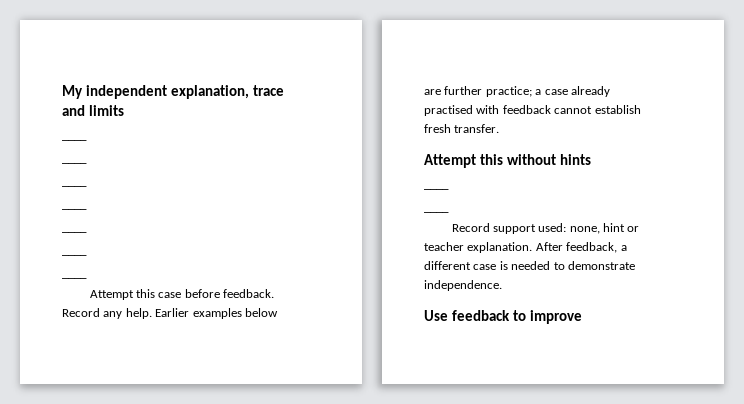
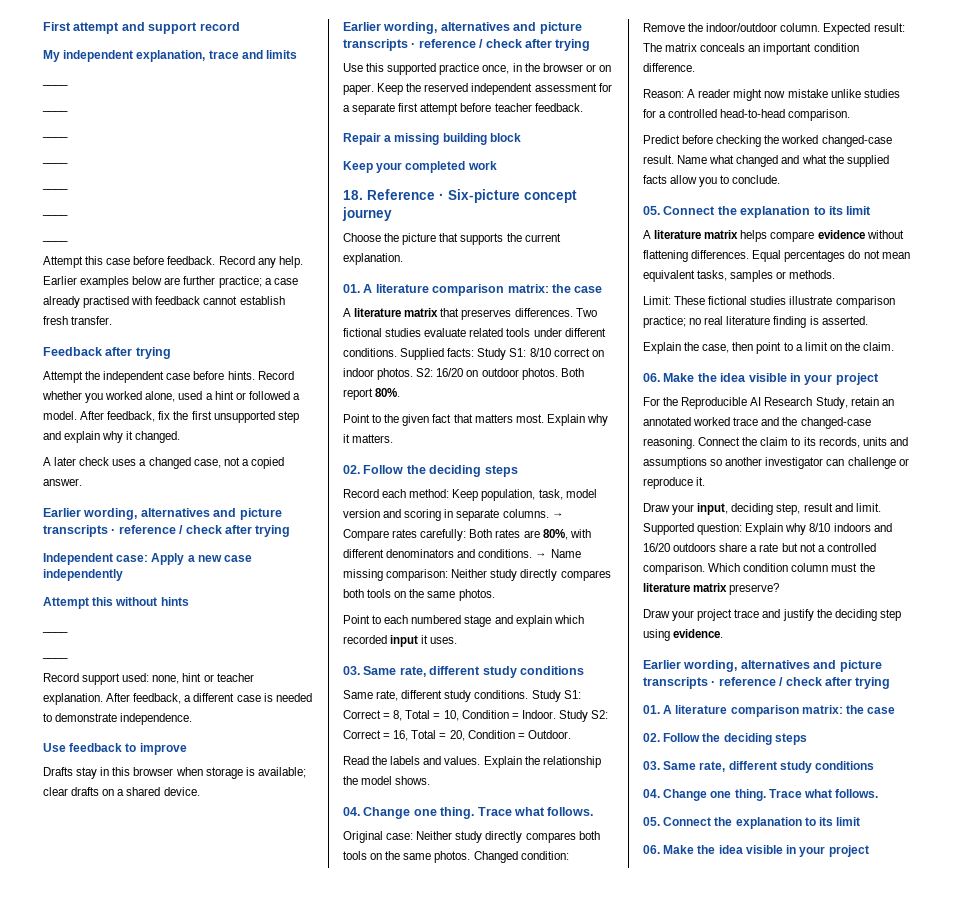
+ First attempt and support record
+ Feedback after trying
+ Attempt the independent case before hints. Record whether you worked alone, used a hint or followed a model. After feedback, fix the first unsupported step and explain why it changed.
+ A later check uses a changed case, not a copied answer.
+ Earlier wording, alternatives and picture transcripts · reference / check after trying
+ Independent case: Apply a new case independently
+ Drafts stay in this browser when storage is available; clear drafts on a shared device.
+ Earlier wording, alternatives and picture transcripts · reference / check after trying
+ Use this supported practice once, in the browser or on paper. Keep the reserved independent assessment for a separate first attempt before teacher feedback.
+ Repair a missing building block
+ Keep your completed work
+ 18. Reference · Six-picture concept journey
+ Choose the picture that supports the current explanation.
+ 01. A literature comparison matrix: the case
+ A literature matrix that preserves differences. Two fictional studies evaluate related tools under different conditions. Supplied facts: Study S1: 8/10 correct on indoor photos. S2: 16/20 on outdoor photos. Both report 80%.
+ Point to the given fact that matters most. Explain why it matters.
+ 02. Follow the deciding steps
+ Record each method: Keep population, task, model version and scoring in separate columns. → Compare rates carefully: Both rates are 80%, with different denominators and conditions. → Name missing comparison: Neither study directly compares both tools on the same photos.
+ Point to each numbered stage and explain which recorded input it uses.
+ 03. Same rate, different study conditions
+ Same rate, different study conditions. Study S1: Correct = 8, Total = 10, Condition = Indoor. Study S2: Correct = 16, Total = 20, Condition = Outdoor.
+ Read the labels and values. Explain the relationship the model shows.
+ 04. Change one thing. Trace what follows.
+ Original case: Neither study directly compares both tools on the same photos. Changed condition: Remove the indoor/outdoor column. Expected result: The matrix conceals an important condition difference.
+ Reason: A reader might now mistake unlike studies for a controlled head-to-head comparison.
+ Predict before checking the worked changed-case result. Name what changed and what the supplied facts allow you to conclude.
+ 05. Connect the explanation to its limit
+ A literature matrix helps compare evidence without flattening differences. Equal percentages do not mean equivalent tasks, samples or methods.
+ Limit: These fictional studies illustrate comparison practice; no real literature finding is asserted.
+ Explain the case, then point to a limit on the claim.
+ 06. Make the idea visible in your project
+ For the Reproducible AI Research Study, retain an annotated worked trace and the changed-case reasoning. Connect the claim to its records, units and assumptions so another investigator can challenge or reproduce it.
+ Draw your input, deciding step, result and limit. Supported question: Explain why 8/10 indoors and 16/20 outdoors share a rate but not a controlled comparison. Which condition column must the literature matrix preserve?
+ Draw your project trace and justify the deciding step using evidence.
+ Earlier wording, alternatives and picture transcripts · reference / check after trying
+ 01. A literature comparison matrix: the case
+ 02. Follow the deciding steps
+ 03. Same rate, different study conditions
+ 04. Change one thing. Trace what follows.
+ 05. Connect the explanation to its limit
+ 06. Make the idea visible in your project

